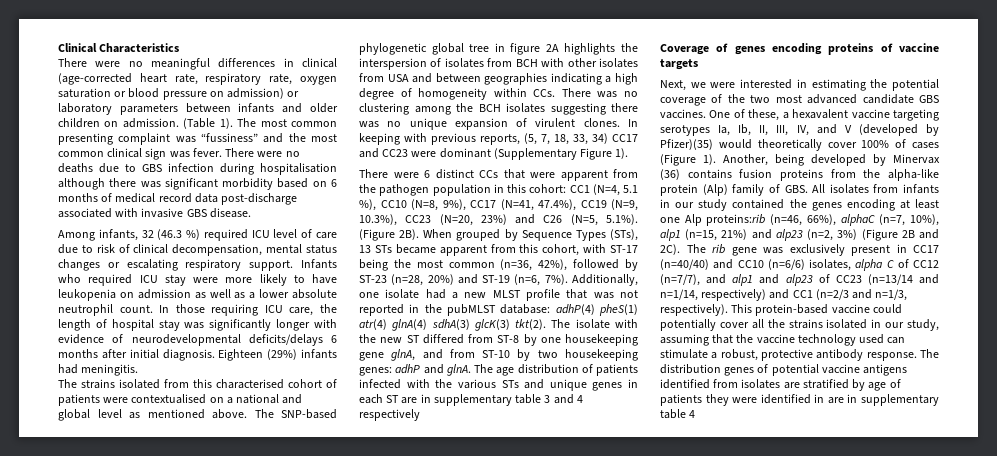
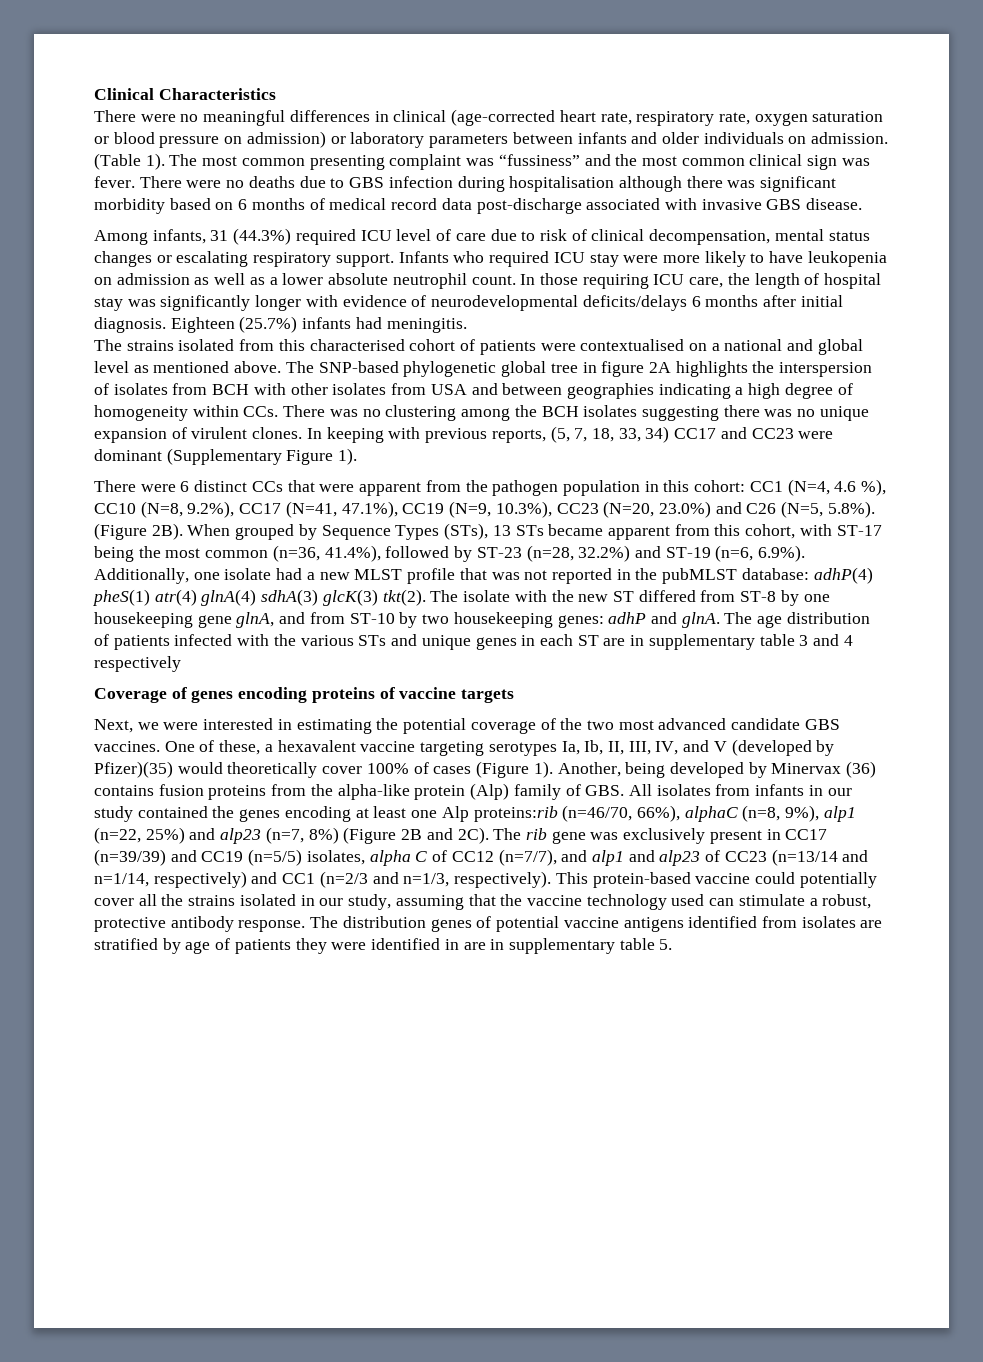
- There were no meaningful differences in clinical (age-corrected heart rate, respiratory rate, oxygen saturation or blood pressure on admission) or laboratory parameters between infants and older children on admission.
+ There were no meaningful differences in clinical (age-corrected heart rate, respiratory rate, oxygen saturation or blood pressure on admission) or laboratory parameters between infants and older individuals on admission.
- Among infants, 32 (46.3 %) required ICU level of care due to risk of clinical decompensation, mental status changes or escalating respiratory support.
+ Among infants, 31 (44.3%) required ICU level of care due to risk of clinical decompensation, mental status changes or escalating respiratory support.
- Eighteen (29%) infants had meningitis.
+ Eighteen (25.7%) infants had meningitis.
- There were 6 distinct CCs that were apparent from the pathogen population in this cohort: CC1 (N=4, 5.1 %), CC10 (N=8, 9%), CC17 (N=41, 47.4%), CC19 (N=9, 10.3%), CC23 (N=20, 23%) and C26 (N=5, 5.1%). (Figure 2B).
+ There were 6 distinct CCs that were apparent from the pathogen population in this cohort: CC1 (N=4, 4.6 %), CC10 (N=8, 9.2%), CC17 (N=41, 47.1%), CC19 (N=9, 10.3%), CC23 (N=20, 23.0%) and C26 (N=5, 5.8%). (Figure 2B).
- When grouped by Sequence Types (STs), 13 STs became apparent from this cohort, with ST-17 being the most common (n=36, 42%), followed by ST-23 (n=28, 20%) and ST-19 (n=6, 7%). Additionally, one isolate had a new MLST profile that was not reported in the pubMLST database: adhP(4) pheS(1) atr(4) glnA(4) sdhA(3) glcK(3) tkt(2).
+ When grouped by Sequence Types (STs), 13 STs became apparent from this cohort, with ST-17 being the most common (n=36, 41.4%), followed by ST-23 (n=28, 32.2%) and ST-19 (n=6, 6.9%). Additionally, one isolate had a new MLST profile that was not reported in the pubMLST database: adhP(4) pheS(1) atr(4) glnA(4) sdhA(3) glcK(3) tkt(2).
- Another, being developed by Minervax (36) contains fusion proteins from the alpha-like protein (Alp) family of GBS. All isolates from infants in our study contained the genes encoding at least one Alp proteins:rib (n=46, 66%), alphaC (n=7, 10%), alp1 (n=15, 21%) and alp23 (n=2, 3%) (Figure 2B and 2C).
+ Another, being developed by Minervax (36) contains fusion proteins from the alpha-like protein (Alp) family of GBS. All isolates from infants in our study contained the genes encoding at least one Alp proteins:rib (n=46/70, 66%), alphaC (n=8, 9%), alp1 (n=22, 25%) and alp23 (n=7, 8%) (Figure 2B and 2C).
- The rib gene was exclusively present in CC17 (n=40/40) and CC10 (n=6/6) isolates, alpha C of CC12 (n=7/7), and alp1 and alp23 of CC23 (n=13/14 and n=1/14, respectively) and CC1 (n=2/3 and n=1/3, respectively).
+ The rib gene was exclusively present in CC17 (n=39/39) and CC19 (n=5/5) isolates, alpha C of CC12 (n=7/7), and alp1 and alp23 of CC23 (n=13/14 and n=1/14, respectively) and CC1 (n=2/3 and n=1/3, respectively).
- The distribution genes of potential vaccine antigens identified from isolates are stratified by age of patients they were identified in are in supplementary table 4
+ The distribution genes of potential vaccine antigens identified from isolates are stratified by age of patients they were identified in are in supplementary table 5.

